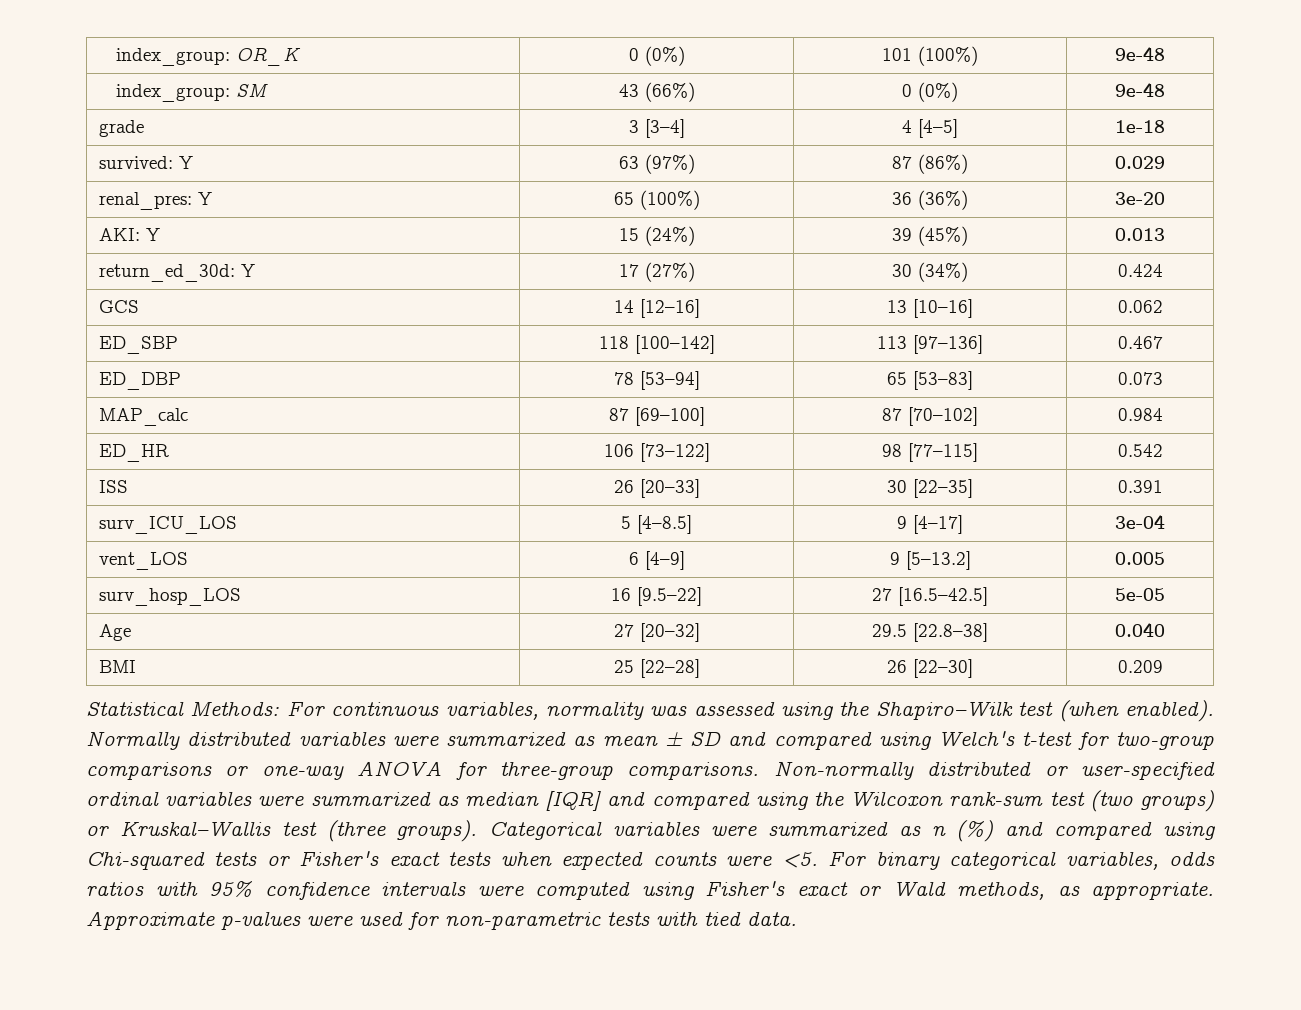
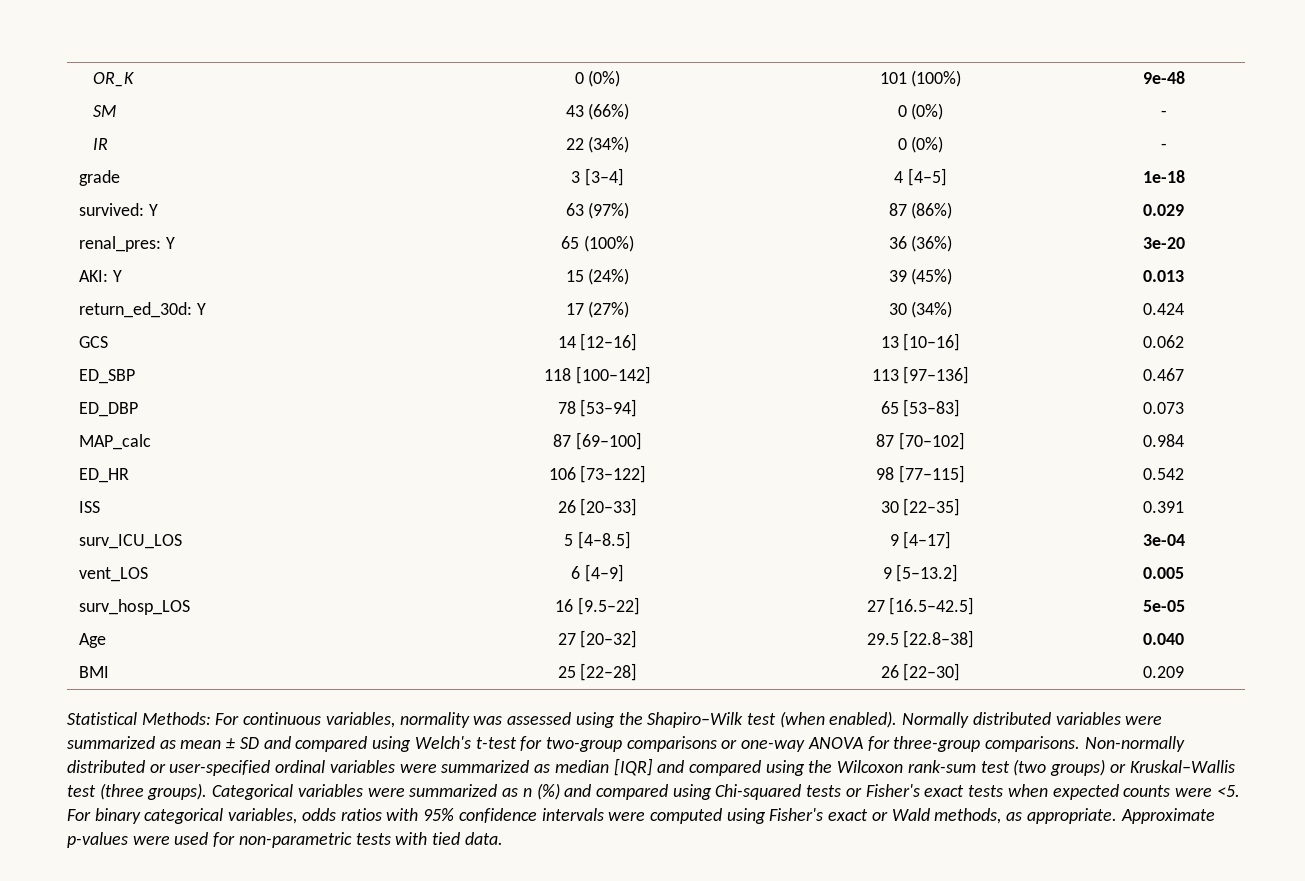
- index_group: OR_K | 0 (0%) | 101 (100%) | 9e-48
+ OR_K | 0 (0%) | 101 (100%) | 9e-48
- index_group: SM | 43 (66%) | 0 (0%) | 9e-48
+ SM | 43 (66%) | 0 (0%) | -
+ IR | 22 (34%) | 0 (0%) | -

